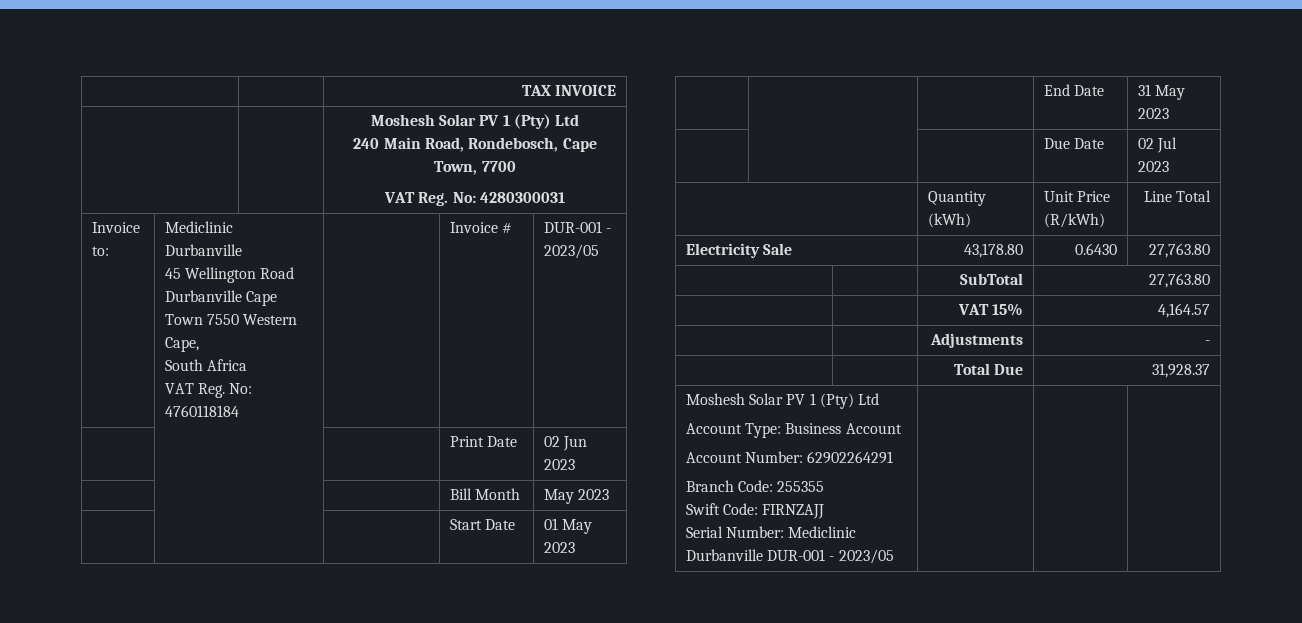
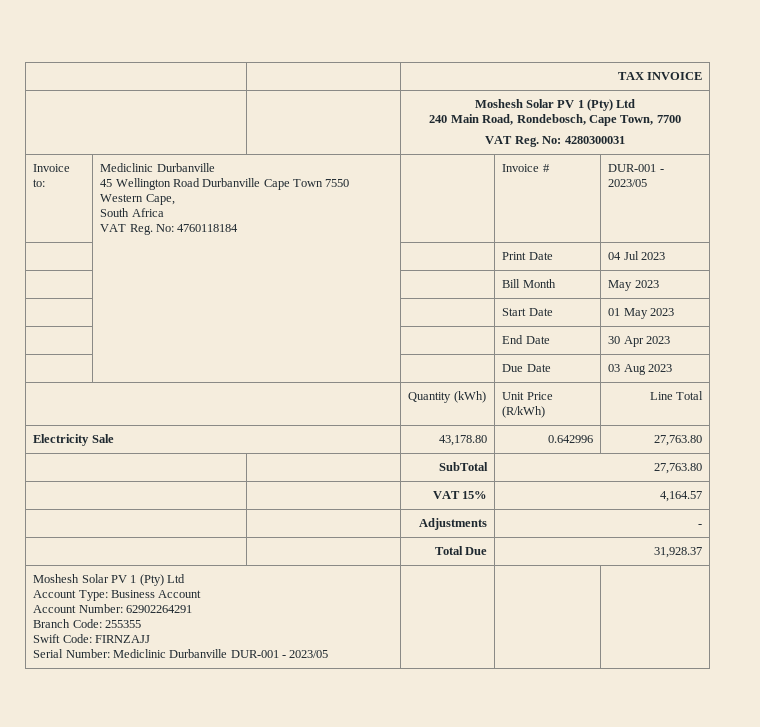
- | | | Print Date | 02 Jun 2023
+ | | | Print Date | 04 Jul 2023
- | | | End Date | 31 May 2023
+ | | | End Date | 30 Apr 2023
- | | | Due Date | 02 Jul 2023
+ | | | Due Date | 03 Aug 2023
- Electricity Sale | 43,178.80 | 0.6430 | 27,763.80
+ Electricity Sale | 43,178.80 | 0.642996 | 27,763.80

